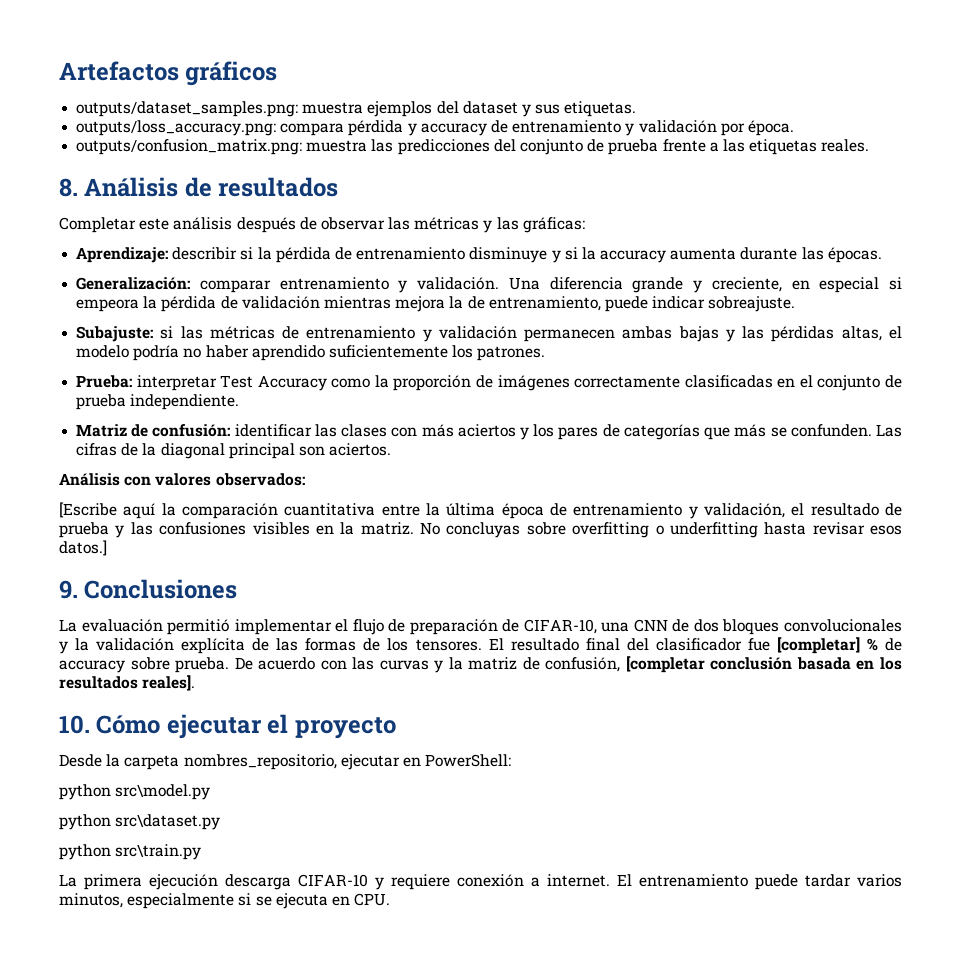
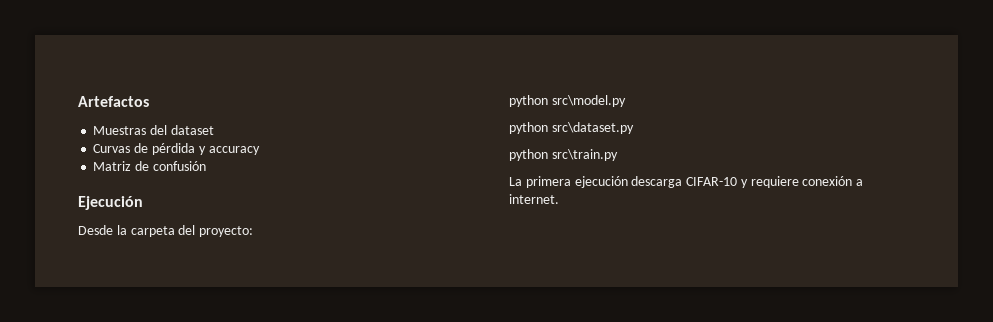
- Artefactos gráficos
- outputs/dataset_samples.png: muestra ejemplos del dataset y sus etiquetas.
- outputs/loss_accuracy.png: compara pérdida y accuracy de entrenamiento y validación por época.
- outputs/confusion_matrix.png: muestra las predicciones del conjunto de prueba frente a las etiquetas reales.
- 8. Análisis de resultados
- Completar este análisis después de observar las métricas y las gráficas:
- Aprendizaje: describir si la pérdida de entrenamiento disminuye y si la accuracy aumenta durante las épocas.
- Generalización: comparar entrenamiento y validación. Una diferencia grande y creciente, en especial si empeora la pérdida de validación mientras mejora la de entrenamiento, puede indicar sobreajuste.
- Subajuste: si las métricas de entrenamiento y validación permanecen ambas bajas y las pérdidas altas, el modelo podría no haber aprendido suficientemente los patrones.
- Prueba: interpretar Test Accuracy como la proporción de imágenes correctamente clasificadas en el conjunto de prueba independiente.
- Matriz de confusión: identificar las clases con más aciertos y los pares de categorías que más se confunden. Las cifras de la diagonal principal son aciertos.
- Análisis con valores observados:
- [Escribe aquí la comparación cuantitativa entre la última época de entrenamiento y validación, el resultado de prueba y las confusiones visibles en la matriz. No concluyas sobre overfitting o underfitting hasta revisar esos datos.]
- 9. Conclusiones
- La evaluación permitió implementar el flujo de preparación de CIFAR-10, una CNN de dos bloques convolucionales y la validación explícita de las formas de los tensores. El resultado final del clasificador fue [completar] % de accuracy sobre prueba. De acuerdo con las curvas y la matriz de confusión, [completar conclusión basada en los resultados reales].
- 10. Cómo ejecutar el proyecto
+ Artefactos
+ Muestras del dataset
+ Curvas de pérdida y accuracy
+ Matriz de confusión
+ Ejecución
- Desde la carpeta nombres_repositorio, ejecutar en PowerShell:
+ Desde la carpeta del proyecto:
- El entrenamiento puede tardar varios minutos, especialmente si se ejecuta en CPU.

